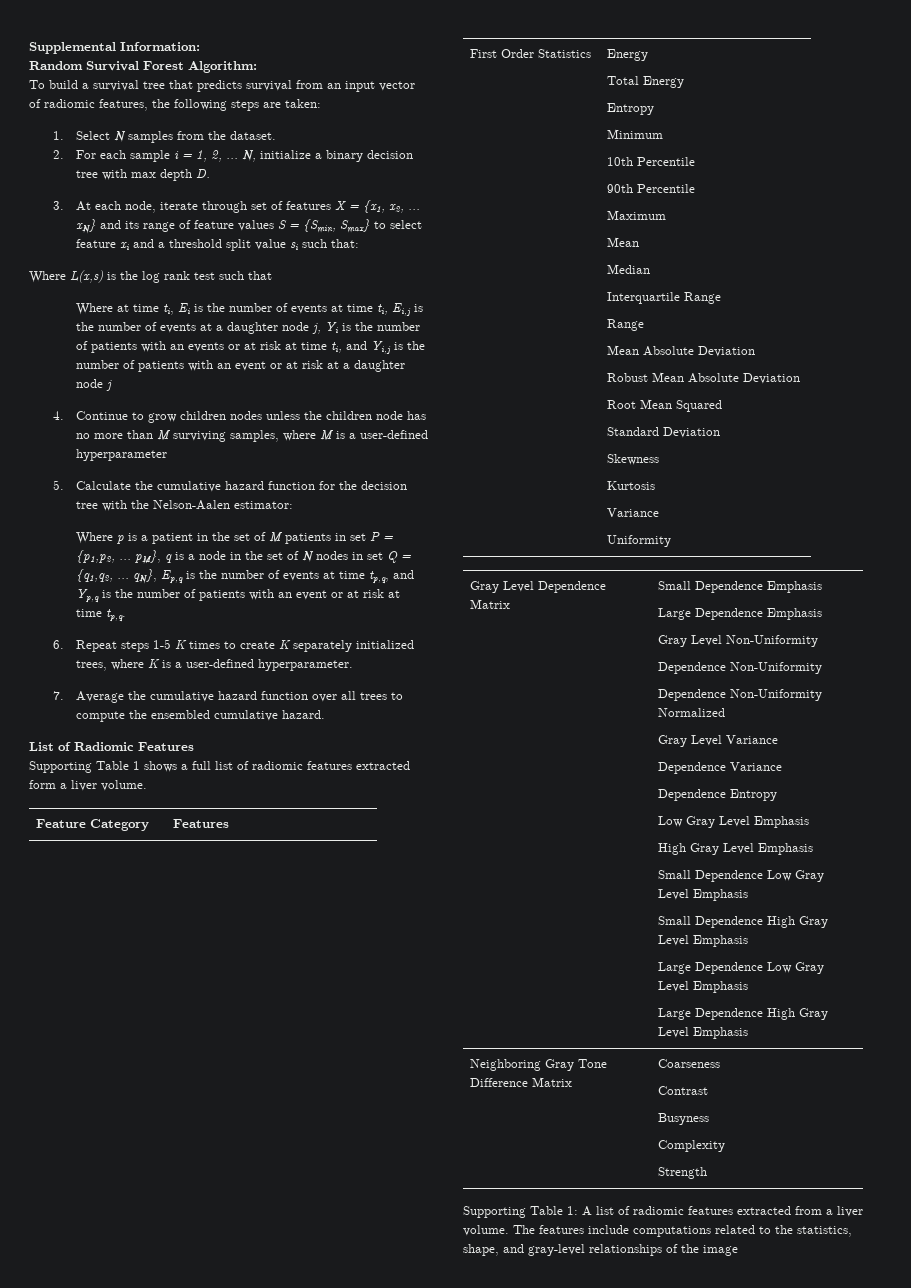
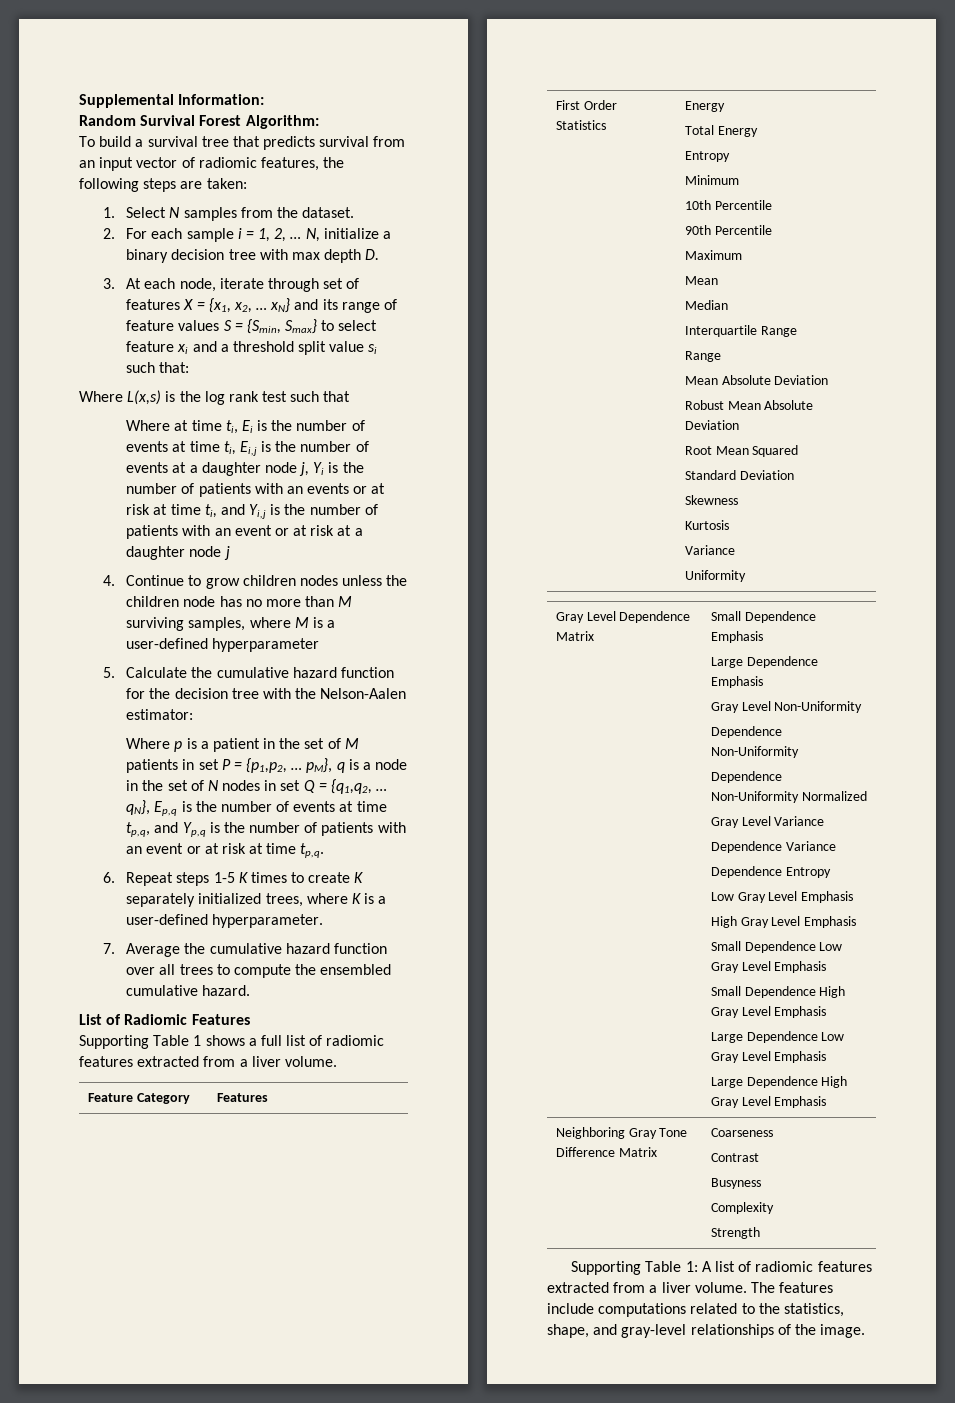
- Supporting Table 1 shows a full list of radiomic features extracted form a liver volume.
+ Supporting Table 1 shows a full list of radiomic features extracted from a liver volume.
- The features include computations related to the statistics, shape, and gray-level relationships of the image
+ The features include computations related to the statistics, shape, and gray-level relationships of the image.

